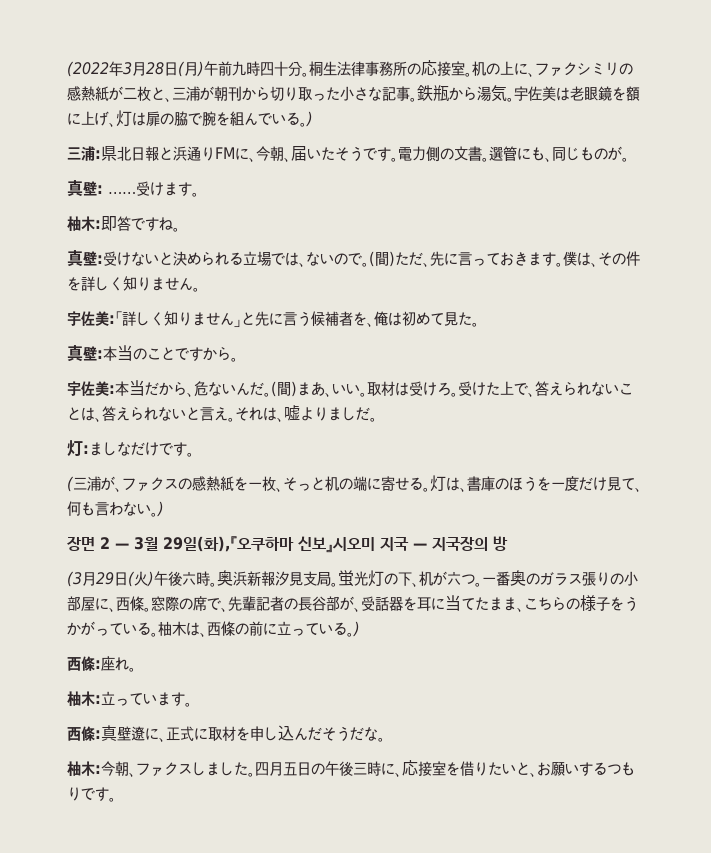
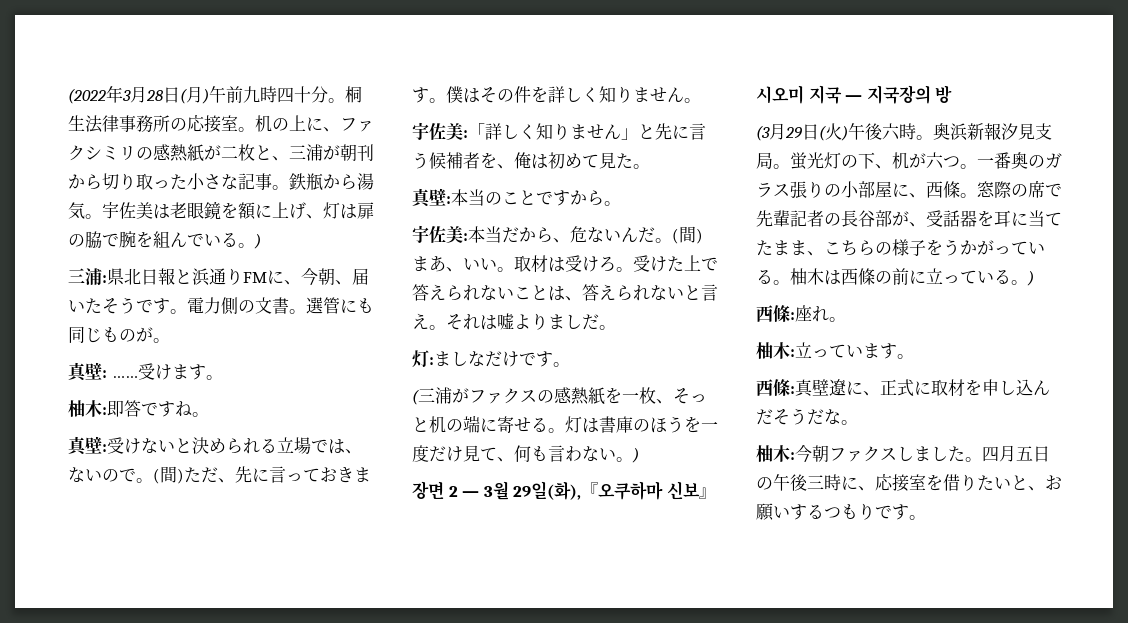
- 選管にも、同じものが。
+ 選管にも同じものが。
- 僕は、その件を詳しく知りません。
+ 僕はその件を詳しく知りません。
- 受けた上で、答えられないことは、答えられないと言え。
+ 受けた上で答えられないことは、答えられないと言え。
- それは、嘘よりましだ。
+ それは嘘よりましだ。
- (三浦が、ファクスの感熱紙を一枚、そっと机の端に寄せる。
+ (三浦がファクスの感熱紙を一枚、そっと机の端に寄せる。
- 灯は、書庫のほうを一度だけ見て、何も言わない。)
+ 灯は書庫のほうを一度だけ見て、何も言わない。)
- 窓際の席で、先輩記者の長谷部が、受話器を耳に当てたまま、こちらの様子をうかがっている。
+ 窓際の席で先輩記者の長谷部が、受話器を耳に当てたまま、こちらの様子をうかがっている。
- 柚木は、西條の前に立っている。)
+ 柚木は西條の前に立っている。)
- 柚木:今朝、ファクスしました。
+ 柚木:今朝ファクスしました。

